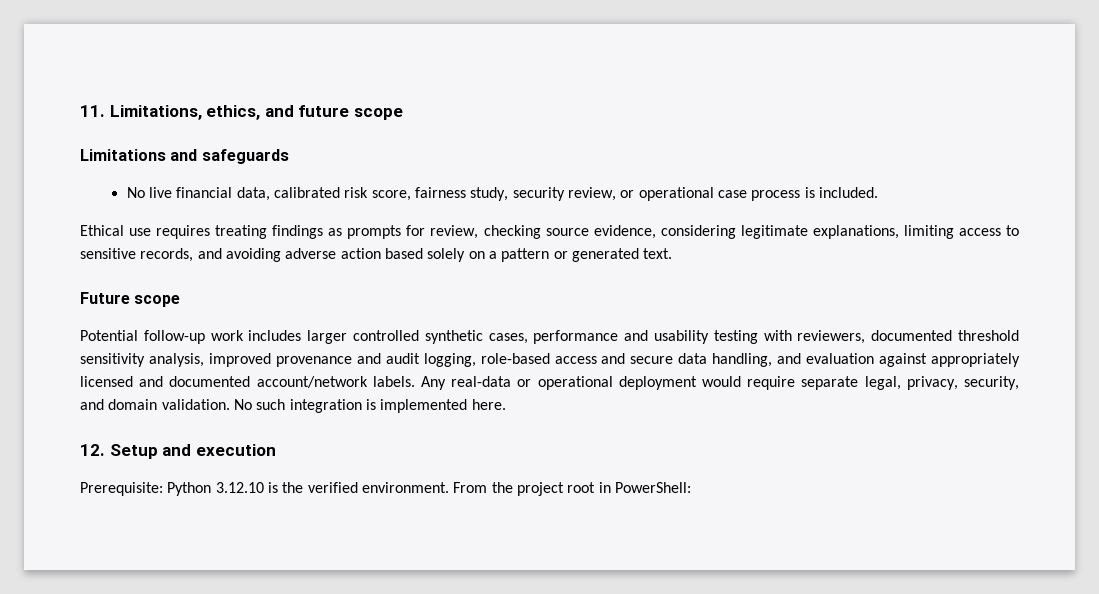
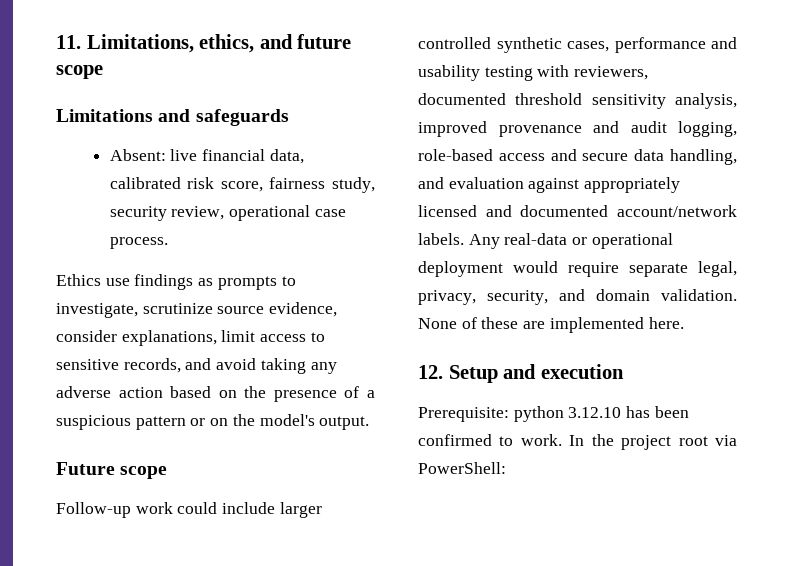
- No live financial data, calibrated risk score, fairness study, security review, or operational case process is included.
- Ethical use requires treating findings as prompts for review, checking source evidence, considering legitimate explanations, limiting access to sensitive records, and avoiding adverse action based solely on a pattern or generated text.
+ Absent: live financial data, calibrated risk score, fairness study, security review, operational case process.
+ Ethics use findings as prompts to investigate, scrutinize source evidence, consider explanations, limit access to sensitive records, and avoid taking any adverse action based on the presence of a suspicious pattern or on the model's output.
  Future scope
- Potential follow-up work includes larger controlled synthetic cases, performance and usability testing with reviewers, documented threshold sensitivity analysis, improved provenance and audit logging, role-based access and secure data handling, and evaluation against appropriately licensed and documented account/network labels.
+ Follow-up work could include larger controlled synthetic cases, performance and usability testing with reviewers, documented threshold sensitivity analysis, improved provenance and audit logging, role-based access and secure data handling, and evaluation against appropriately licensed and documented account/network labels.
- No such integration is implemented here.
+ None of these are implemented here.
- Prerequisite: Python 3.12.10 is the verified environment. From the project root in PowerShell:
+ Prerequisite: python 3.12.10 has been confirmed to work. In the project root via PowerShell:

